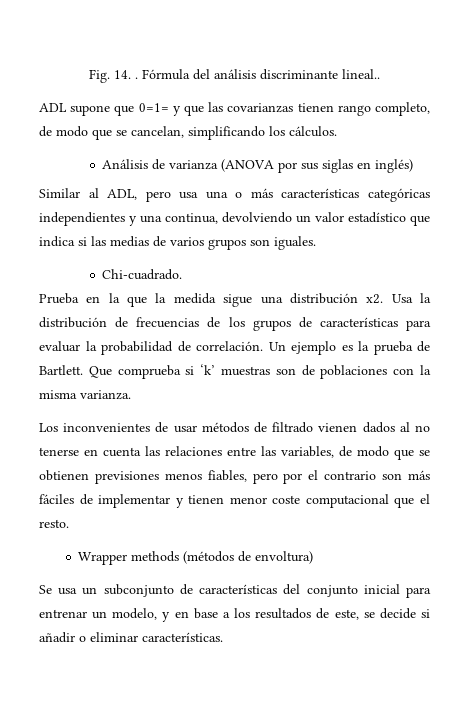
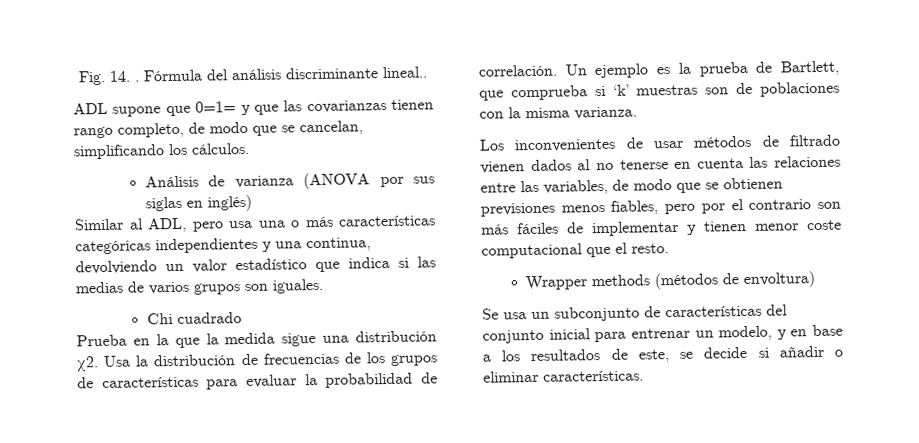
- Chi-cuadrado.
+ Chi cuadrado
- Prueba en la que la medida sigue una distribución x2.
+ Prueba en la que la medida sigue una distribución χ2.
- Un ejemplo es la prueba de Bartlett. Que comprueba si ‘k’ muestras son de poblaciones con la misma varianza.
+ Un ejemplo es la prueba de Bartlett, que comprueba si ‘k’ muestras son de poblaciones con la misma varianza.

